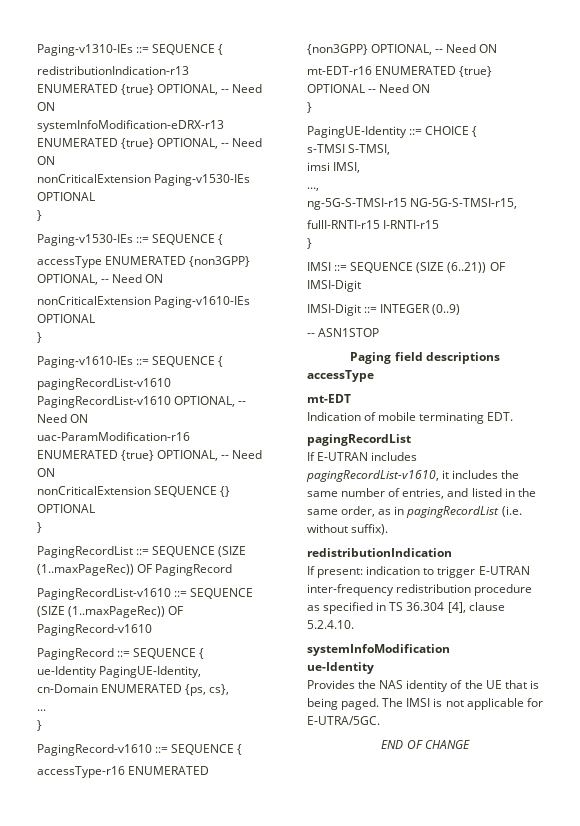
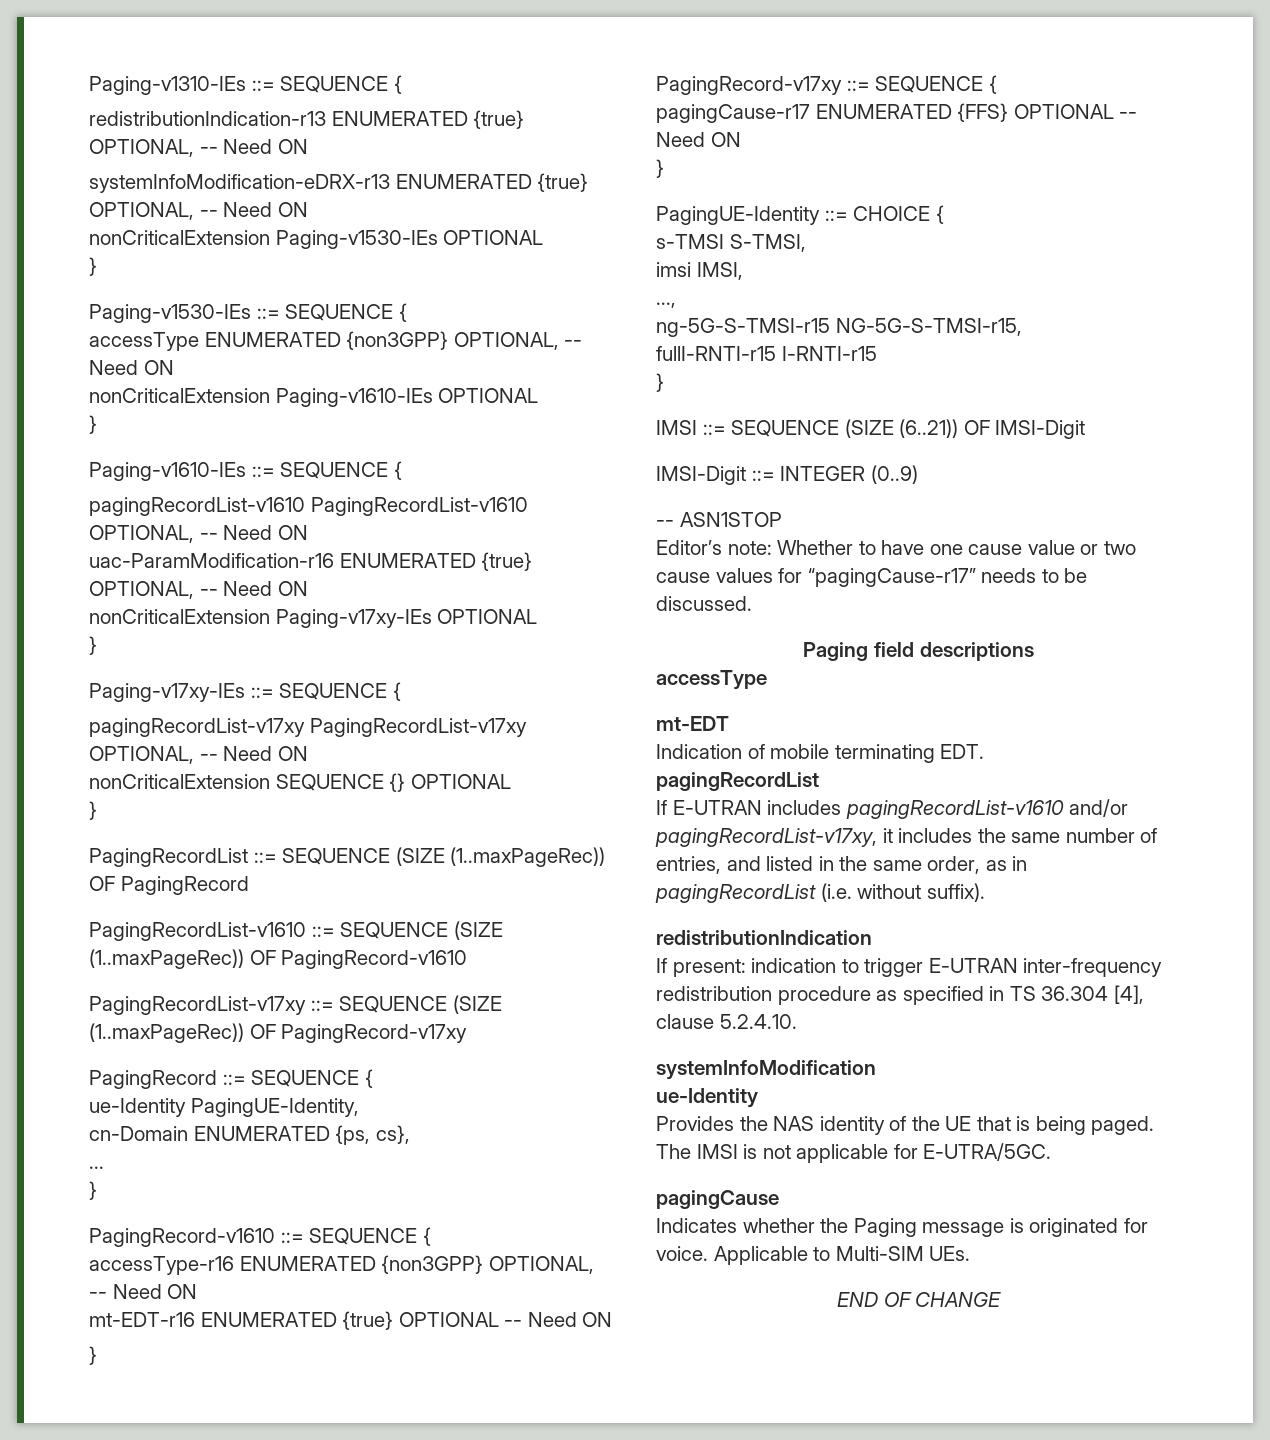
+ nonCriticalExtension Paging-v17xy-IEs OPTIONAL
+ }
+ Paging-v17xy-IEs ::= SEQUENCE {
+ pagingRecordList-v17xy PagingRecordList-v17xy OPTIONAL, -- Need ON
+ PagingRecordList-v17xy ::= SEQUENCE (SIZE (1..maxPageRec)) OF PagingRecord-v17xy
+ PagingRecord-v17xy ::= SEQUENCE {
+ pagingCause-r17 ENUMERATED {FFS} OPTIONAL -- Need ON
+ }
+ Editor’s note: Whether to have one cause value or two cause values for “pagingCause-r17” needs to be discussed.
- If E-UTRAN includes pagingRecordList-v1610, it includes the same number of entries, and listed in the same order, as in pagingRecordList (i.e. without suffix).
+ If E-UTRAN includes pagingRecordList-v1610 and/or pagingRecordList-v17xy, it includes the same number of entries, and listed in the same order, as in pagingRecordList (i.e. without suffix).
+ pagingCause
+ Indicates whether the Paging message is originated for voice. Applicable to Multi-SIM UEs.

